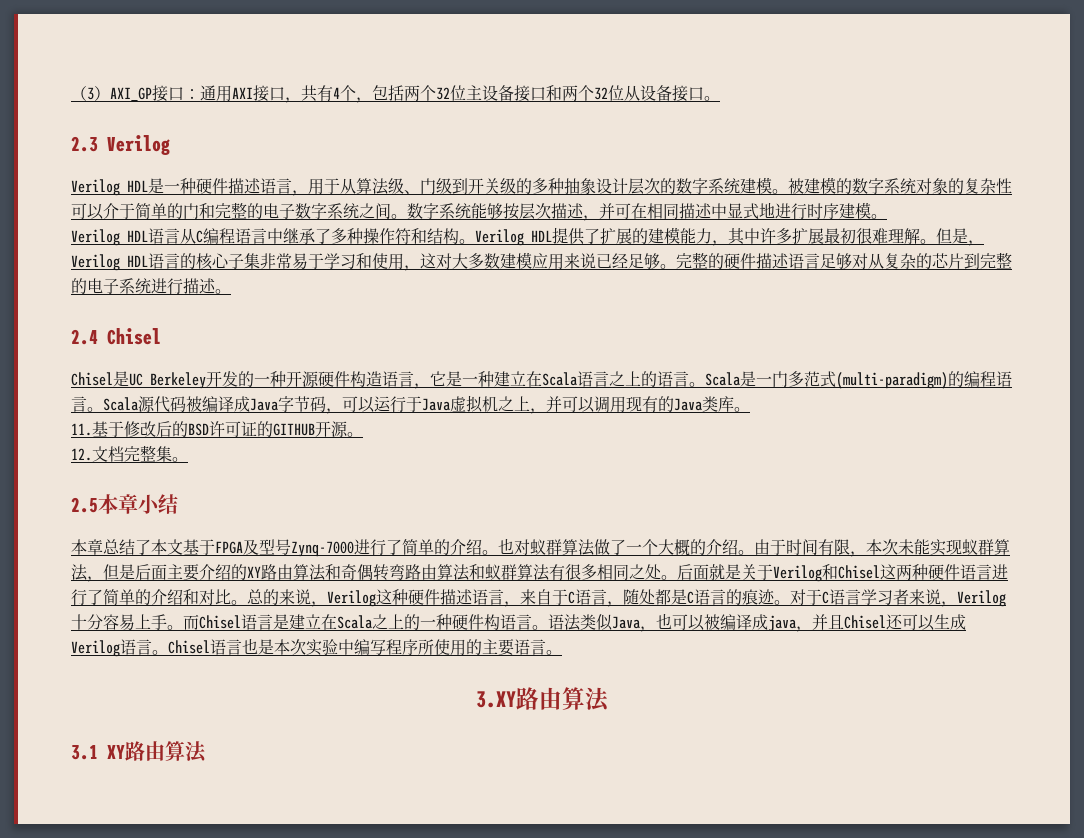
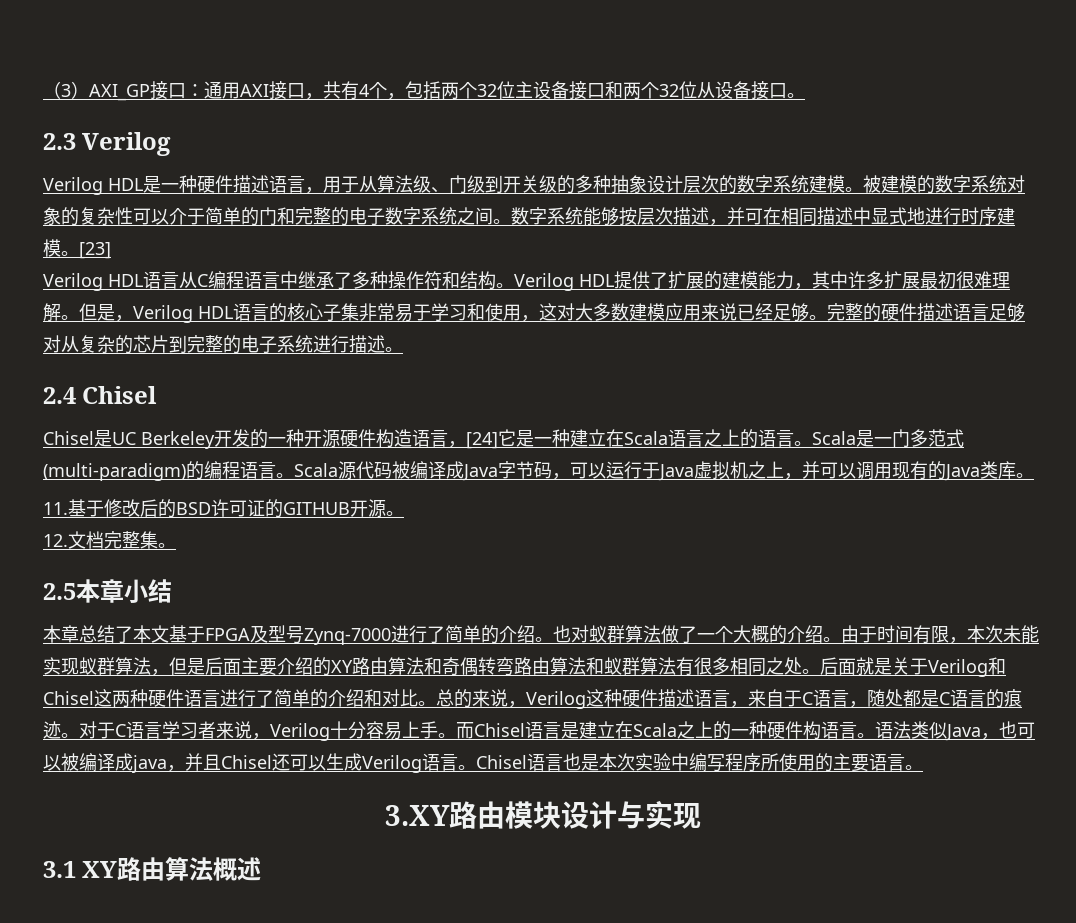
+ [23]
- Chisel是UC Berkeley开发的一种开源硬件构造语言，它是一种建立在Scala语言之上的语言。
+ Chisel是UC Berkeley开发的一种开源硬件构造语言，[24]它是一种建立在Scala语言之上的语言。
- 3.XY路由算法
+ 3.XY路由模块设计与实现
- 3.1 XY路由算法
+ 3.1 XY路由算法概述

